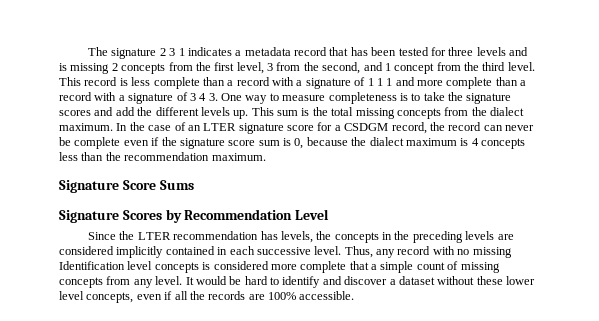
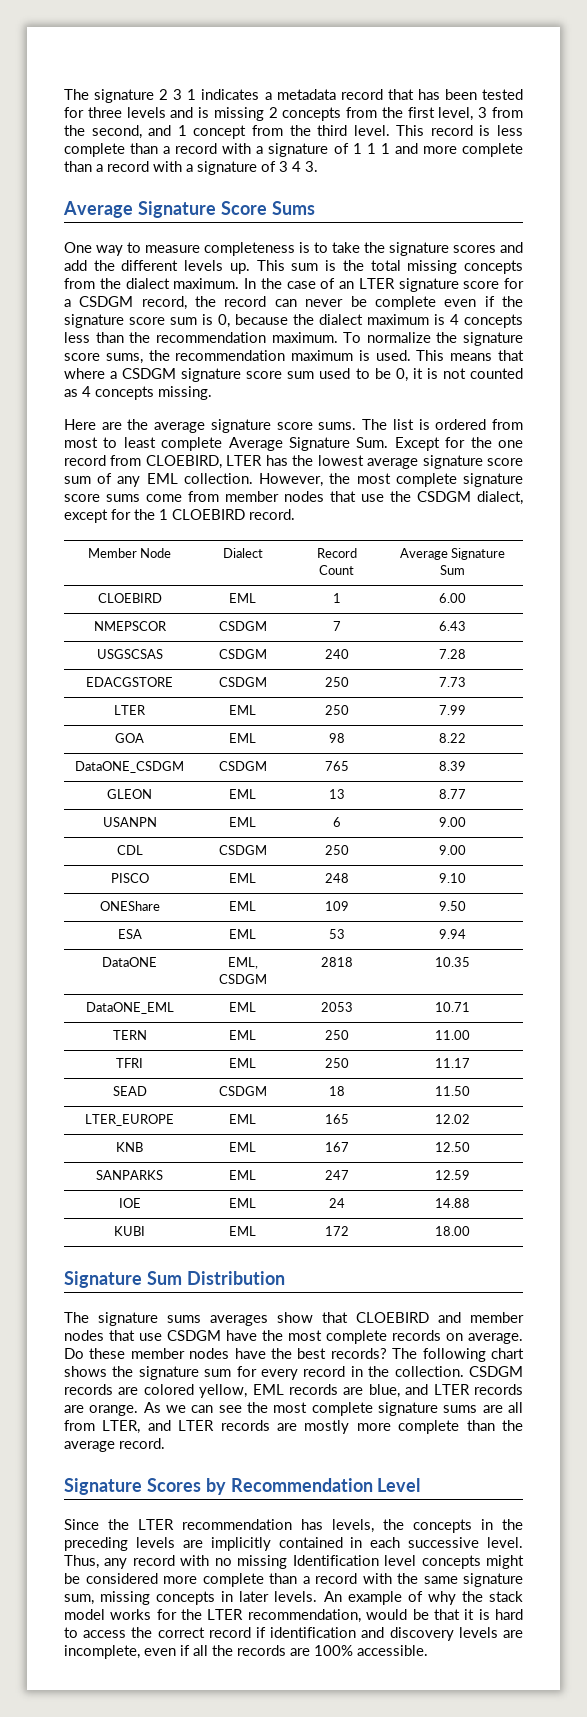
- This record is less complete than a record with a signature of 1 1 1 and more complete than a record with a signature of 3 4 3. One way to measure completeness is to take the signature scores and add the different levels up.
+ This record is less complete than a record with a signature of 1 1 1 and more complete than a record with a signature of 3 4 3.
+ Average Signature Score Sums
+ One way to measure completeness is to take the signature scores and add the different levels up.
- In the case of an LTER signature score for a CSDGM record, the record can never be complete even if the signature score sum is 0, because the dialect maximum is 4 concepts less than the recommendation maximum.
- Signature Score Sums
+ In the case of an LTER signature score for a CSDGM record, the record can never be complete even if the signature score sum is 0, because the dialect maximum is 4 concepts less than the recommendation maximum. To normalize the signature score sums, the recommendation maximum is used. This means that where a CSDGM signature score sum used to be 0, it is not counted as 4 concepts missing.
+ Here are the average signature score sums. The list is ordered from most to least complete Average Signature Sum. Except for the one record from CLOEBIRD, LTER has the lowest average signature score sum of any EML collection. However, the most complete signature score sums come from member nodes that use the CSDGM dialect, except for the 1 CLOEBIRD record.
+ Member Node | Dialect | Record Count | Average Signature Sum
+ CLOEBIRD | EML | 1 | 6.00
+ NMEPSCOR | CSDGM | 7 | 6.43
+ USGSCSAS | CSDGM | 240 | 7.28
+ EDACGSTORE | CSDGM | 250 | 7.73
+ LTER | EML | 250 | 7.99
+ GOA | EML | 98 | 8.22
+ DataONE_CSDGM | CSDGM | 765 | 8.39
+ GLEON | EML | 13 | 8.77
+ USANPN | EML | 6 | 9.00
+ CDL | CSDGM | 250 | 9.00
+ PISCO | EML | 248 | 9.10
+ ONEShare | EML | 109 | 9.50
+ ESA | EML | 53 | 9.94
+ DataONE | EML, CSDGM | 2818 | 10.35
+ DataONE_EML | EML | 2053 | 10.71
+ TERN | EML | 250 | 11.00
+ TFRI | EML | 250 | 11.17
+ SEAD | CSDGM | 18 | 11.50
+ LTER_EUROPE | EML | 165 | 12.02
+ KNB | EML | 167 | 12.50
+ SANPARKS | EML | 247 | 12.59
+ IOE | EML | 24 | 14.88
+ KUBI | EML | 172 | 18.00
+ Signature Sum Distribution
+ The signature sums averages show that CLOEBIRD and member nodes that use CSDGM have the most complete records on average. Do these member nodes have the best records? The following chart shows the signature sum for every record in the collection. CSDGM records are colored yellow, EML records are blue, and LTER records are orange. As we can see the most complete signature sums are all from LTER, and LTER records are mostly more complete than the average record.
- Since the LTER recommendation has levels, the concepts in the preceding levels are considered implicitly contained in each successive level.
+ Since the LTER recommendation has levels, the concepts in the preceding levels are implicitly contained in each successive level.
- Thus, any record with no missing Identification level concepts is considered more complete that a simple count of missing concepts from any level. It would be hard to identify and discover a dataset without these lower level concepts, even if all the records are 100% accessible.
+ Thus, any record with no missing Identification level concepts might be considered more complete than a record with the same signature sum, missing concepts in later levels. An example of why the stack model works for the LTER recommendation, would be that it is hard to access the correct record if identification and discovery levels are incomplete, even if all the records are 100% accessible.

